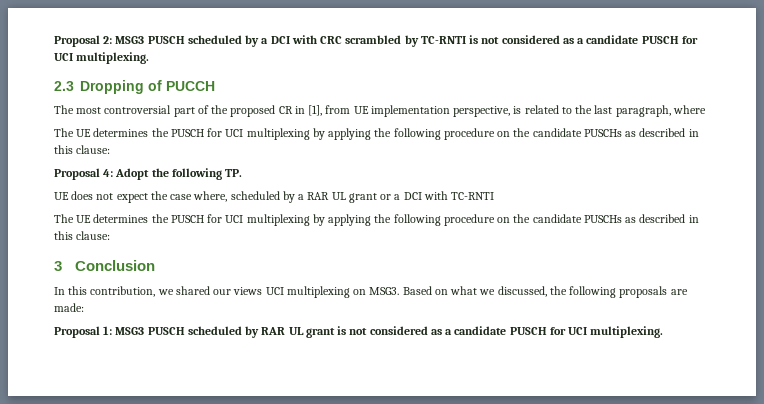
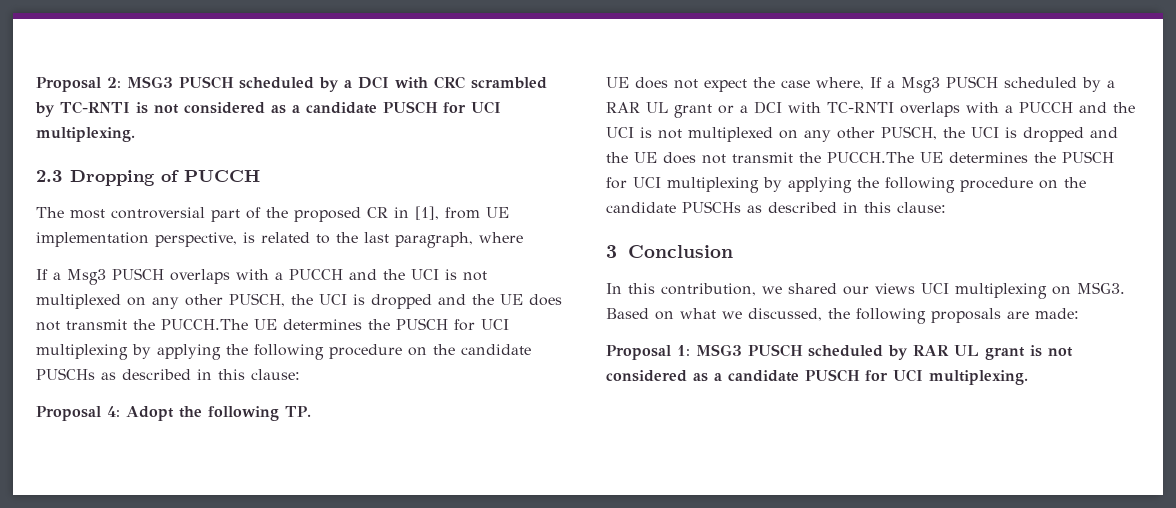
  The most controversial part of the proposed CR in [1], from UE implementation perspective, is related to the last paragraph, where
- The UE determines the PUSCH for UCI multiplexing by applying the following procedure on the candidate PUSCHs as described in this clause:
+ If a Msg3 PUSCH overlaps with a PUCCH and the UCI is not multiplexed on any other PUSCH, the UCI is dropped and the UE does not transmit the PUCCH.The UE determines the PUSCH for UCI multiplexing by applying the following procedure on the candidate PUSCHs as described in this clause:
- UE does not expect the case where, scheduled by a RAR UL grant or a DCI with TC-RNTI
- The UE determines the PUSCH for UCI multiplexing by applying the following procedure on the candidate PUSCHs as described in this clause:
+ UE does not expect the case where, If a Msg3 PUSCH scheduled by a RAR UL grant or a DCI with TC-RNTI overlaps with a PUCCH and the UCI is not multiplexed on any other PUSCH, the UCI is dropped and the UE does not transmit the PUCCH.The UE determines the PUSCH for UCI multiplexing by applying the following procedure on the candidate PUSCHs as described in this clause:

